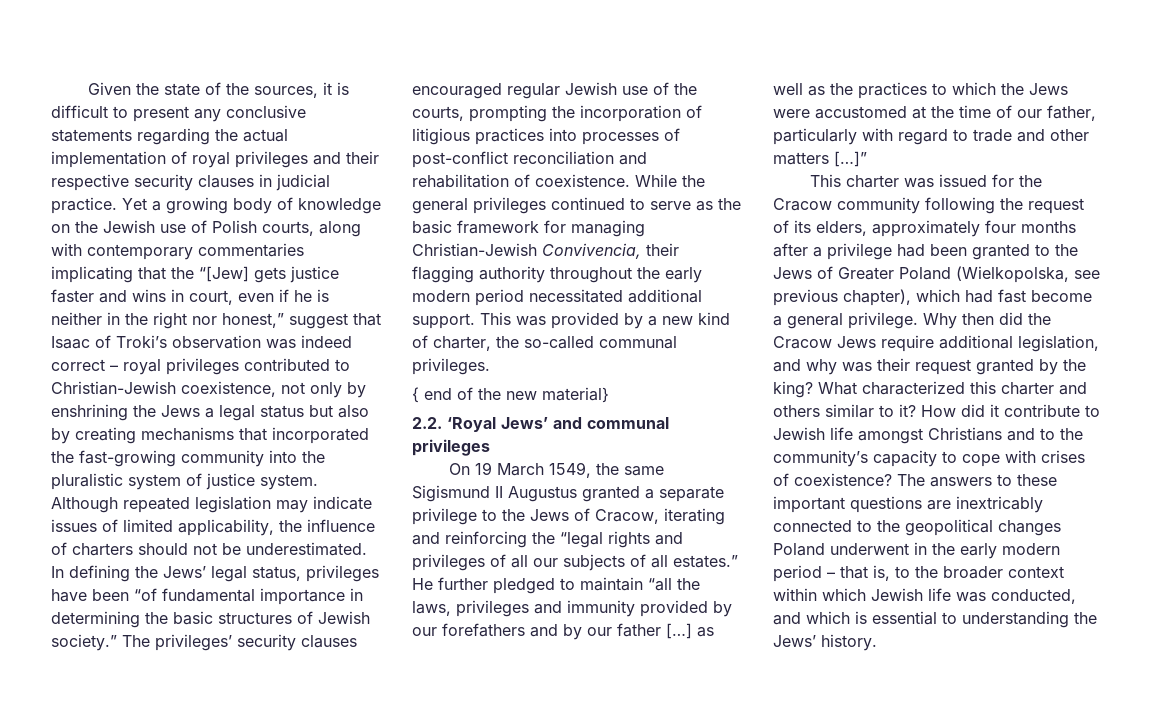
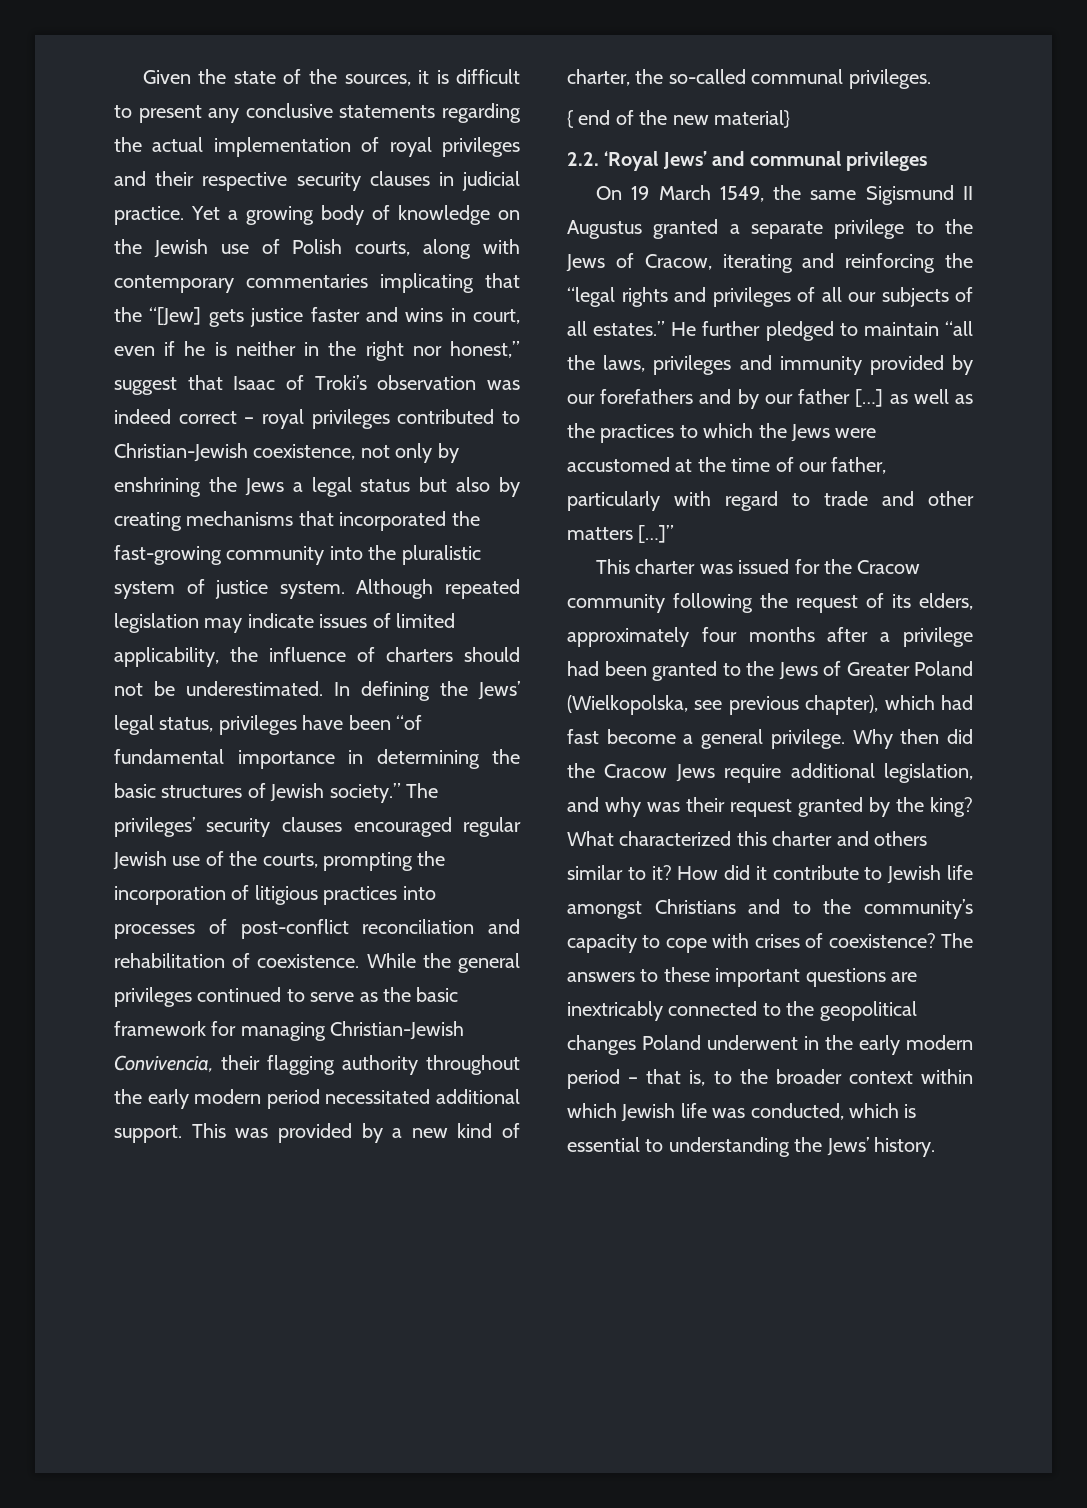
- The answers to these important questions are inextricably connected to the geopolitical changes Poland underwent in the early modern period – that is, to the broader context within which Jewish life was conducted, and which is essential to understanding the Jews’ history.
+ The answers to these important questions are inextricably connected to the geopolitical changes Poland underwent in the early modern period – that is, to the broader context within which Jewish life was conducted, which is essential to understanding the Jews’ history.

